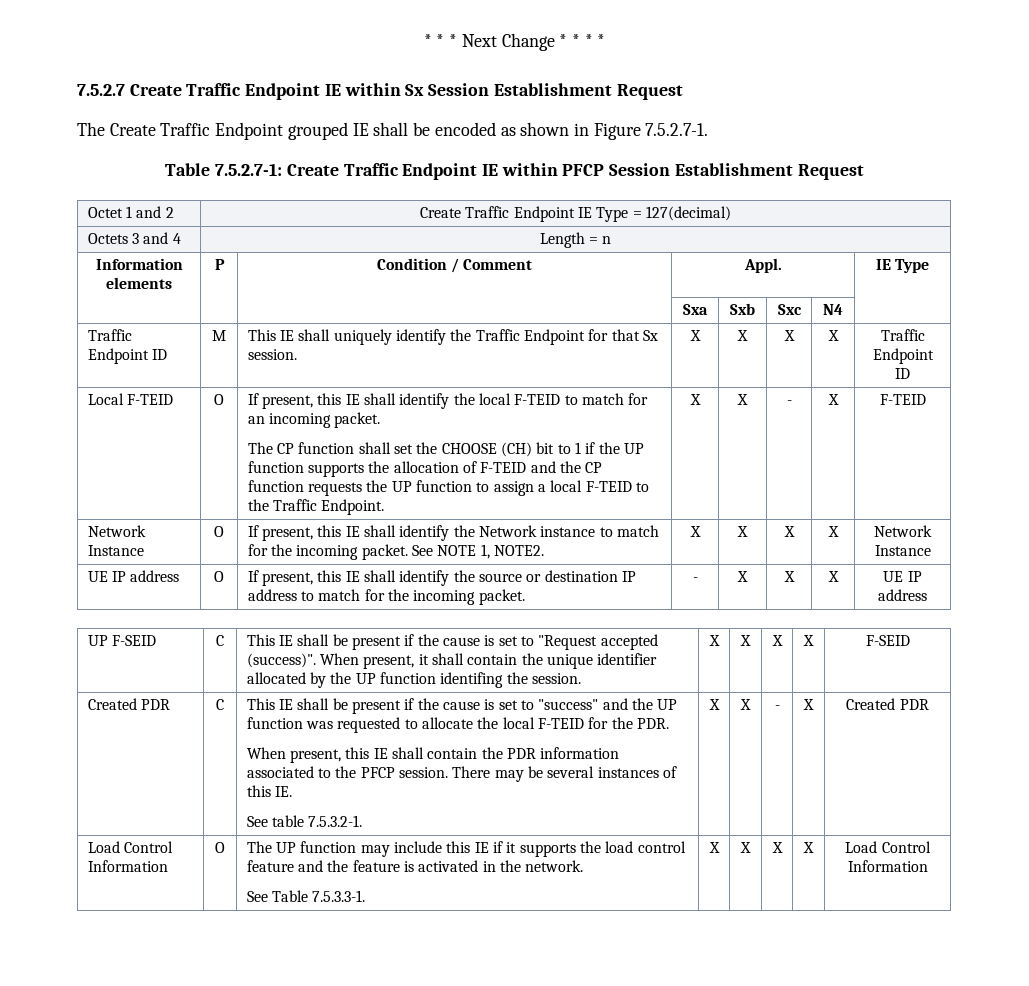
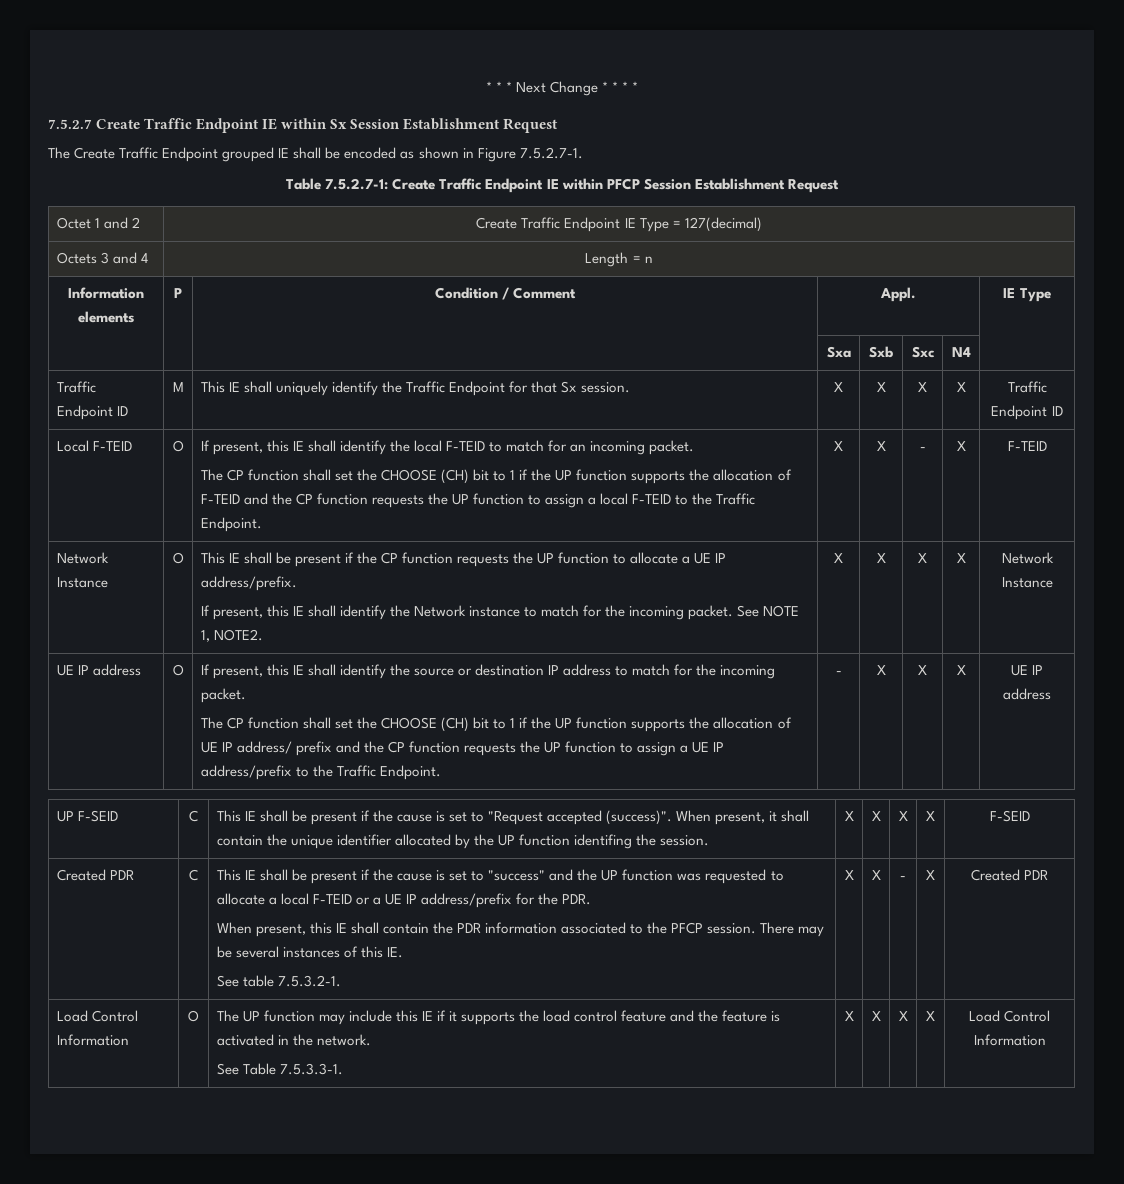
+ This IE shall be present if the CP function requests the UP function to allocate a UE IP address/prefix.
+ The CP function shall set the CHOOSE (CH) bit to 1 if the UP function supports the allocation of UE IP address/ prefix and the CP function requests the UP function to assign a UE IP address/prefix to the Traffic Endpoint.
- This IE shall be present if the cause is set to "success" and the UP function was requested to allocate the local F-TEID for the PDR.
+ This IE shall be present if the cause is set to "success" and the UP function was requested to allocate a local F-TEID or a UE IP address/prefix for the PDR.

